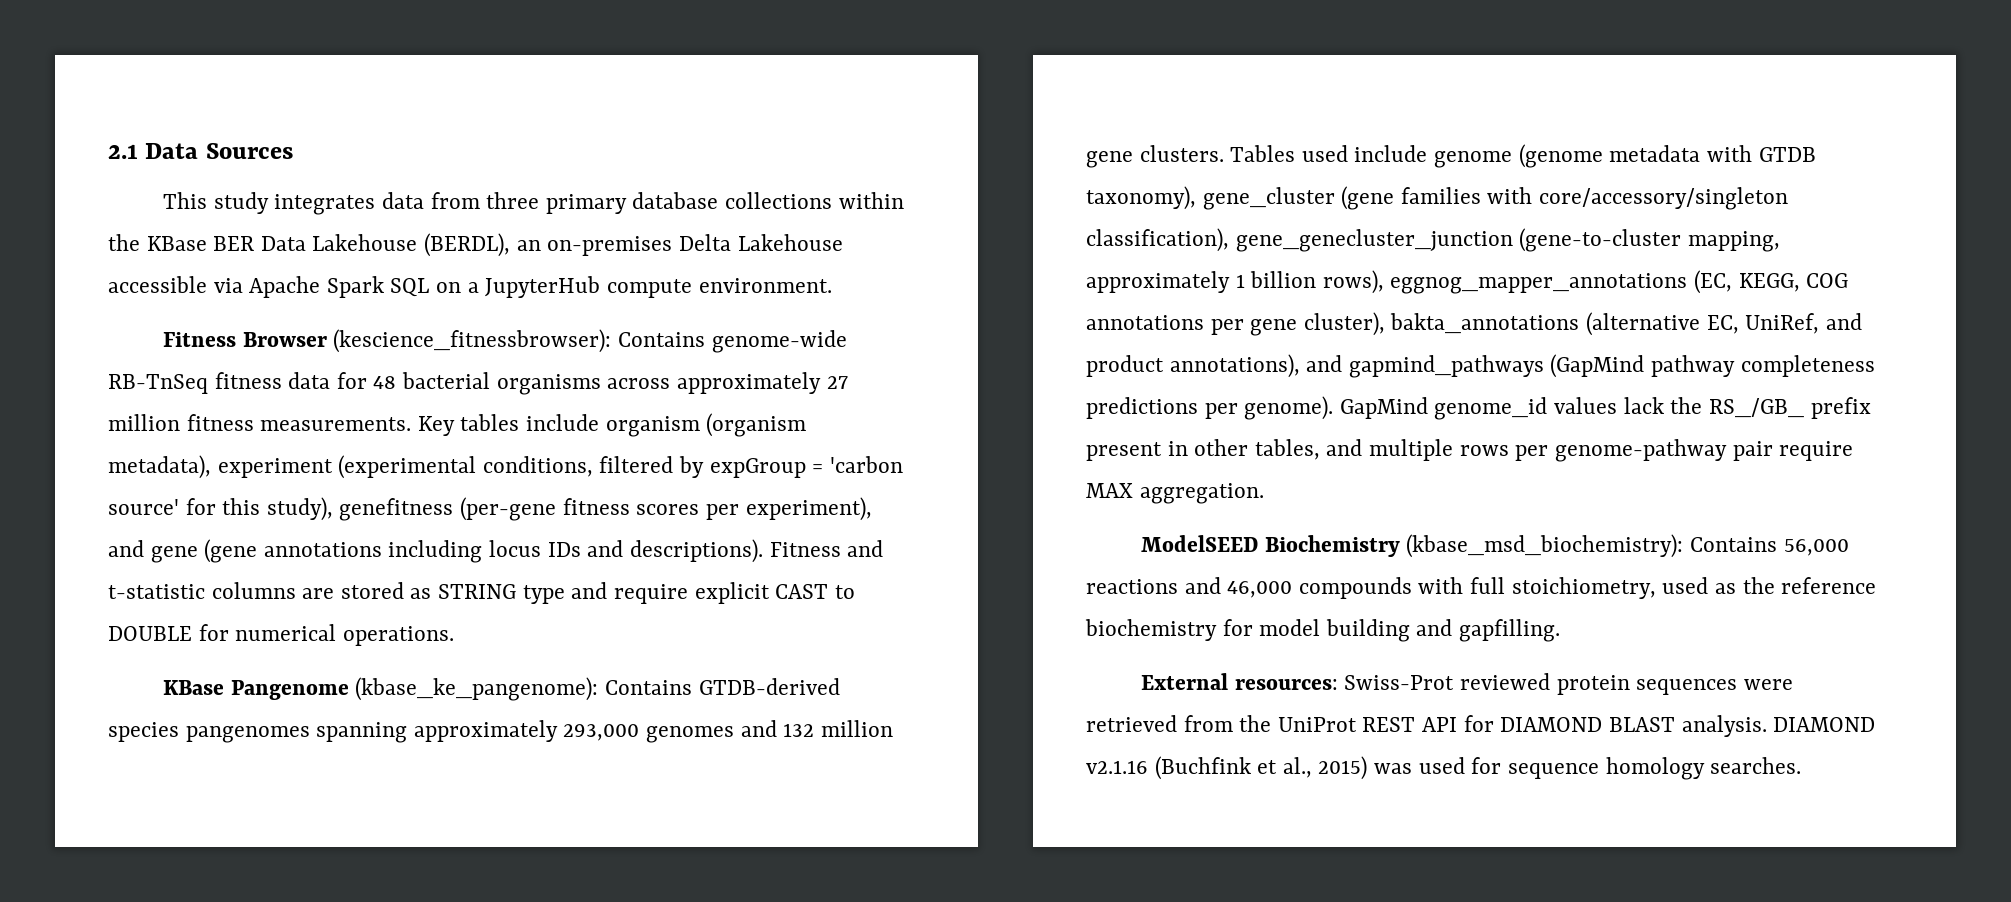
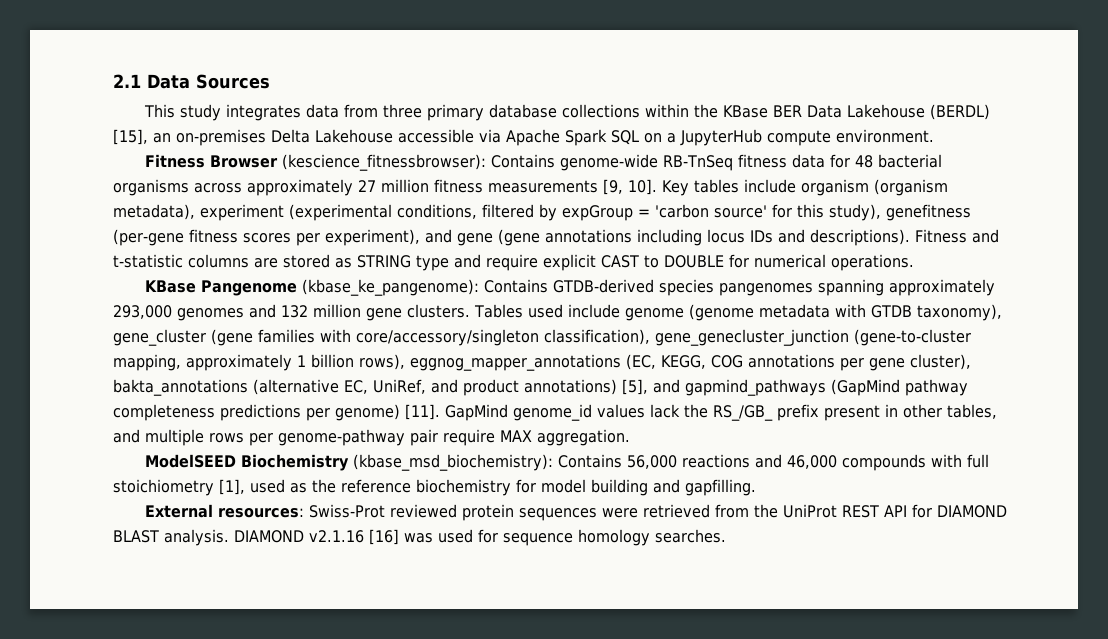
- This study integrates data from three primary database collections within the KBase BER Data Lakehouse (BERDL), an on-premises Delta Lakehouse accessible via Apache Spark SQL on a JupyterHub compute environment.
+ This study integrates data from three primary database collections within the KBase BER Data Lakehouse (BERDL) [15], an on-premises Delta Lakehouse accessible via Apache Spark SQL on a JupyterHub compute environment.
- Fitness Browser (kescience_fitnessbrowser): Contains genome-wide RB-TnSeq fitness data for 48 bacterial organisms across approximately 27 million fitness measurements.
+ Fitness Browser (kescience_fitnessbrowser): Contains genome-wide RB-TnSeq fitness data for 48 bacterial organisms across approximately 27 million fitness measurements [9, 10].
- Tables used include genome (genome metadata with GTDB taxonomy), gene_cluster (gene families with core/accessory/singleton classification), gene_genecluster_junction (gene-to-cluster mapping, approximately 1 billion rows), eggnog_mapper_annotations (EC, KEGG, COG annotations per gene cluster), bakta_annotations (alternative EC, UniRef, and product annotations), and gapmind_pathways (GapMind pathway completeness predictions per genome).
+ Tables used include genome (genome metadata with GTDB taxonomy), gene_cluster (gene families with core/accessory/singleton classification), gene_genecluster_junction (gene-to-cluster mapping, approximately 1 billion rows), eggnog_mapper_annotations (EC, KEGG, COG annotations per gene cluster), bakta_annotations (alternative EC, UniRef, and product annotations) [5], and gapmind_pathways (GapMind pathway completeness predictions per genome) [11].
- ModelSEED Biochemistry (kbase_msd_biochemistry): Contains 56,000 reactions and 46,000 compounds with full stoichiometry, used as the reference biochemistry for model building and gapfilling.
+ ModelSEED Biochemistry (kbase_msd_biochemistry): Contains 56,000 reactions and 46,000 compounds with full stoichiometry [1], used as the reference biochemistry for model building and gapfilling.
- DIAMOND v2.1.16 (Buchfink et al., 2015) was used for sequence homology searches.
+ DIAMOND v2.1.16 [16] was used for sequence homology searches.

